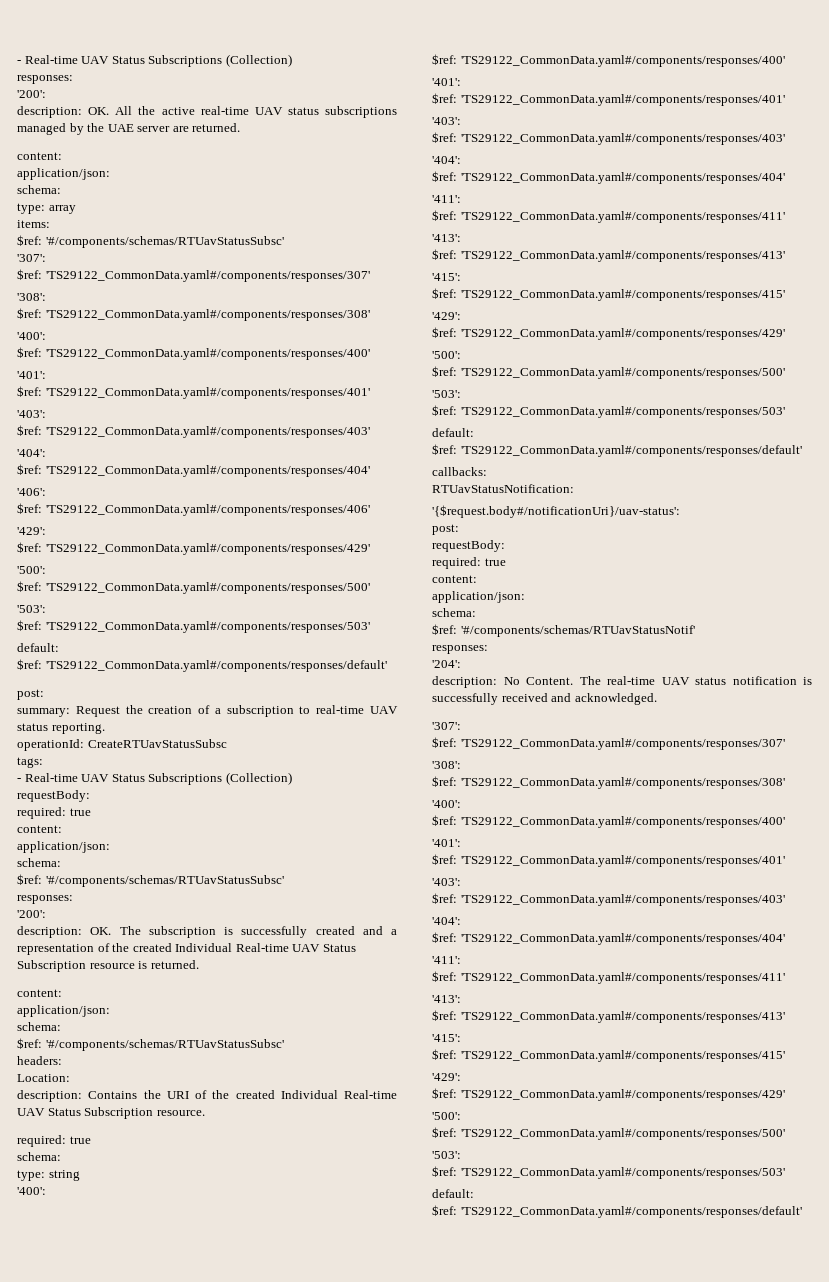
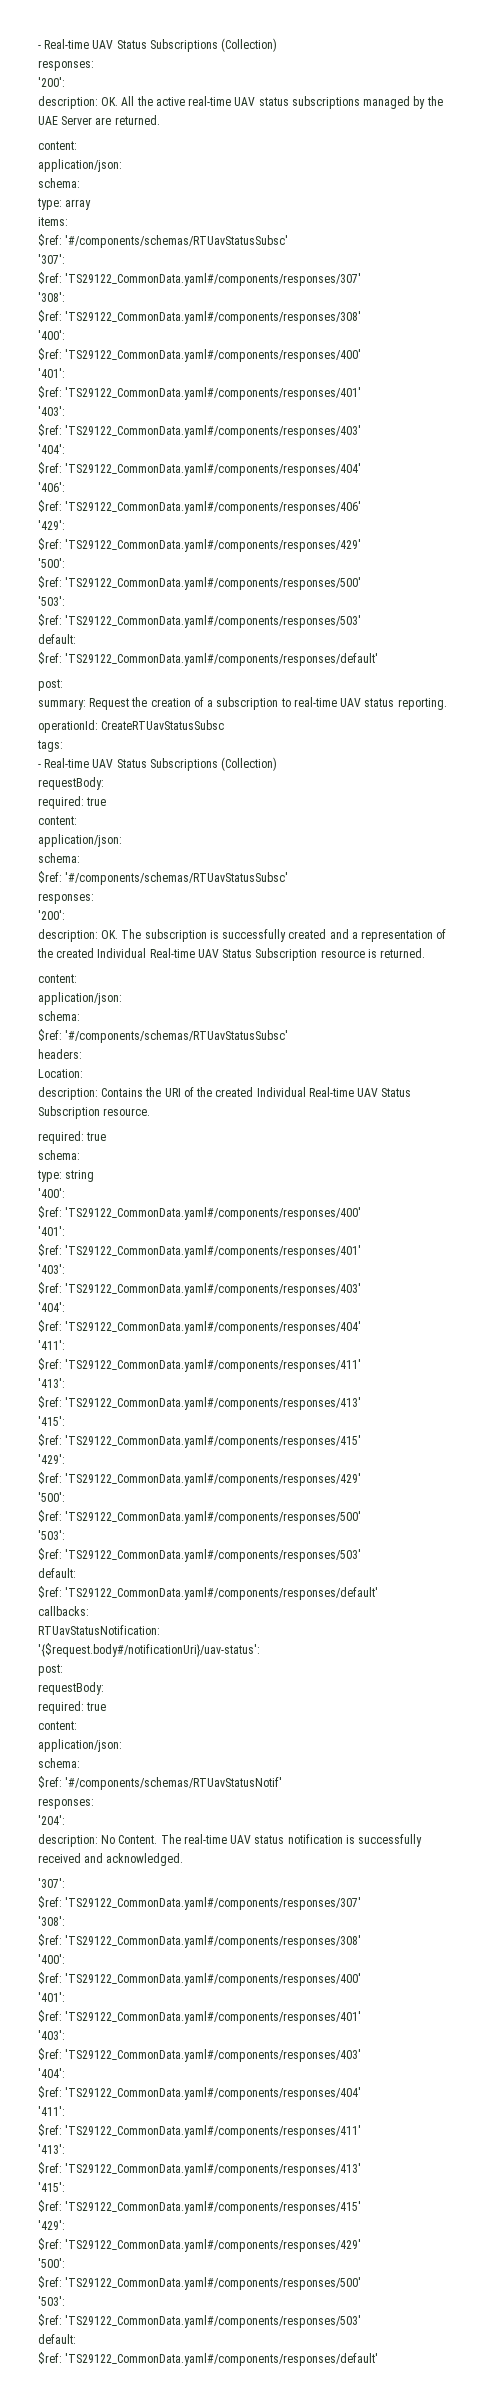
- description: OK. All the active real-time UAV status subscriptions managed by the UAE server are returned.
+ description: OK. All the active real-time UAV status subscriptions managed by the UAE Server are returned.

